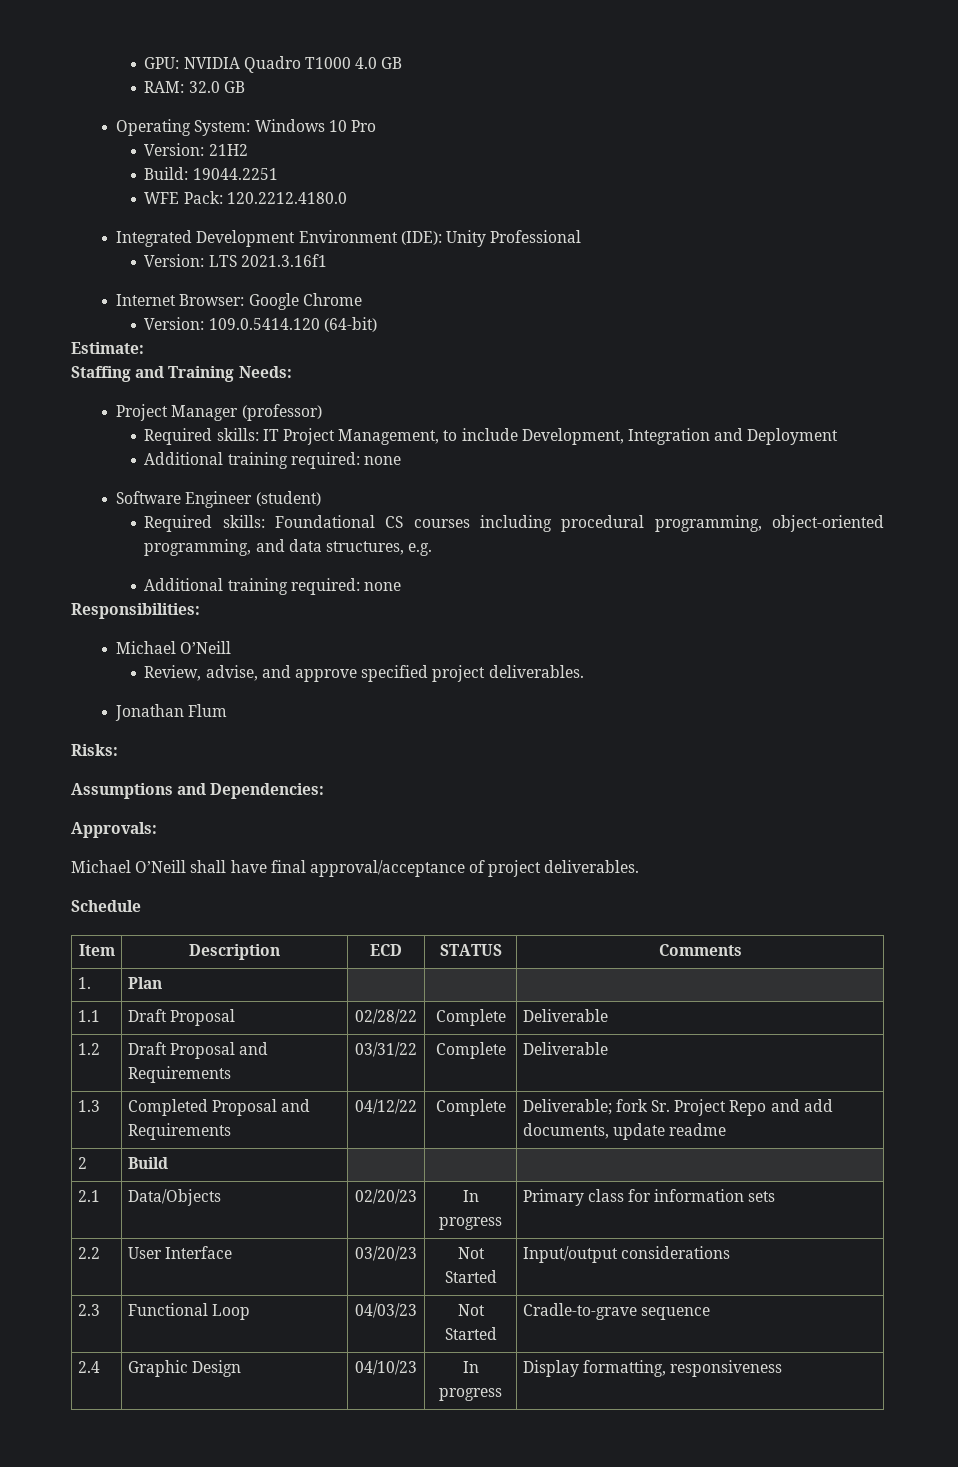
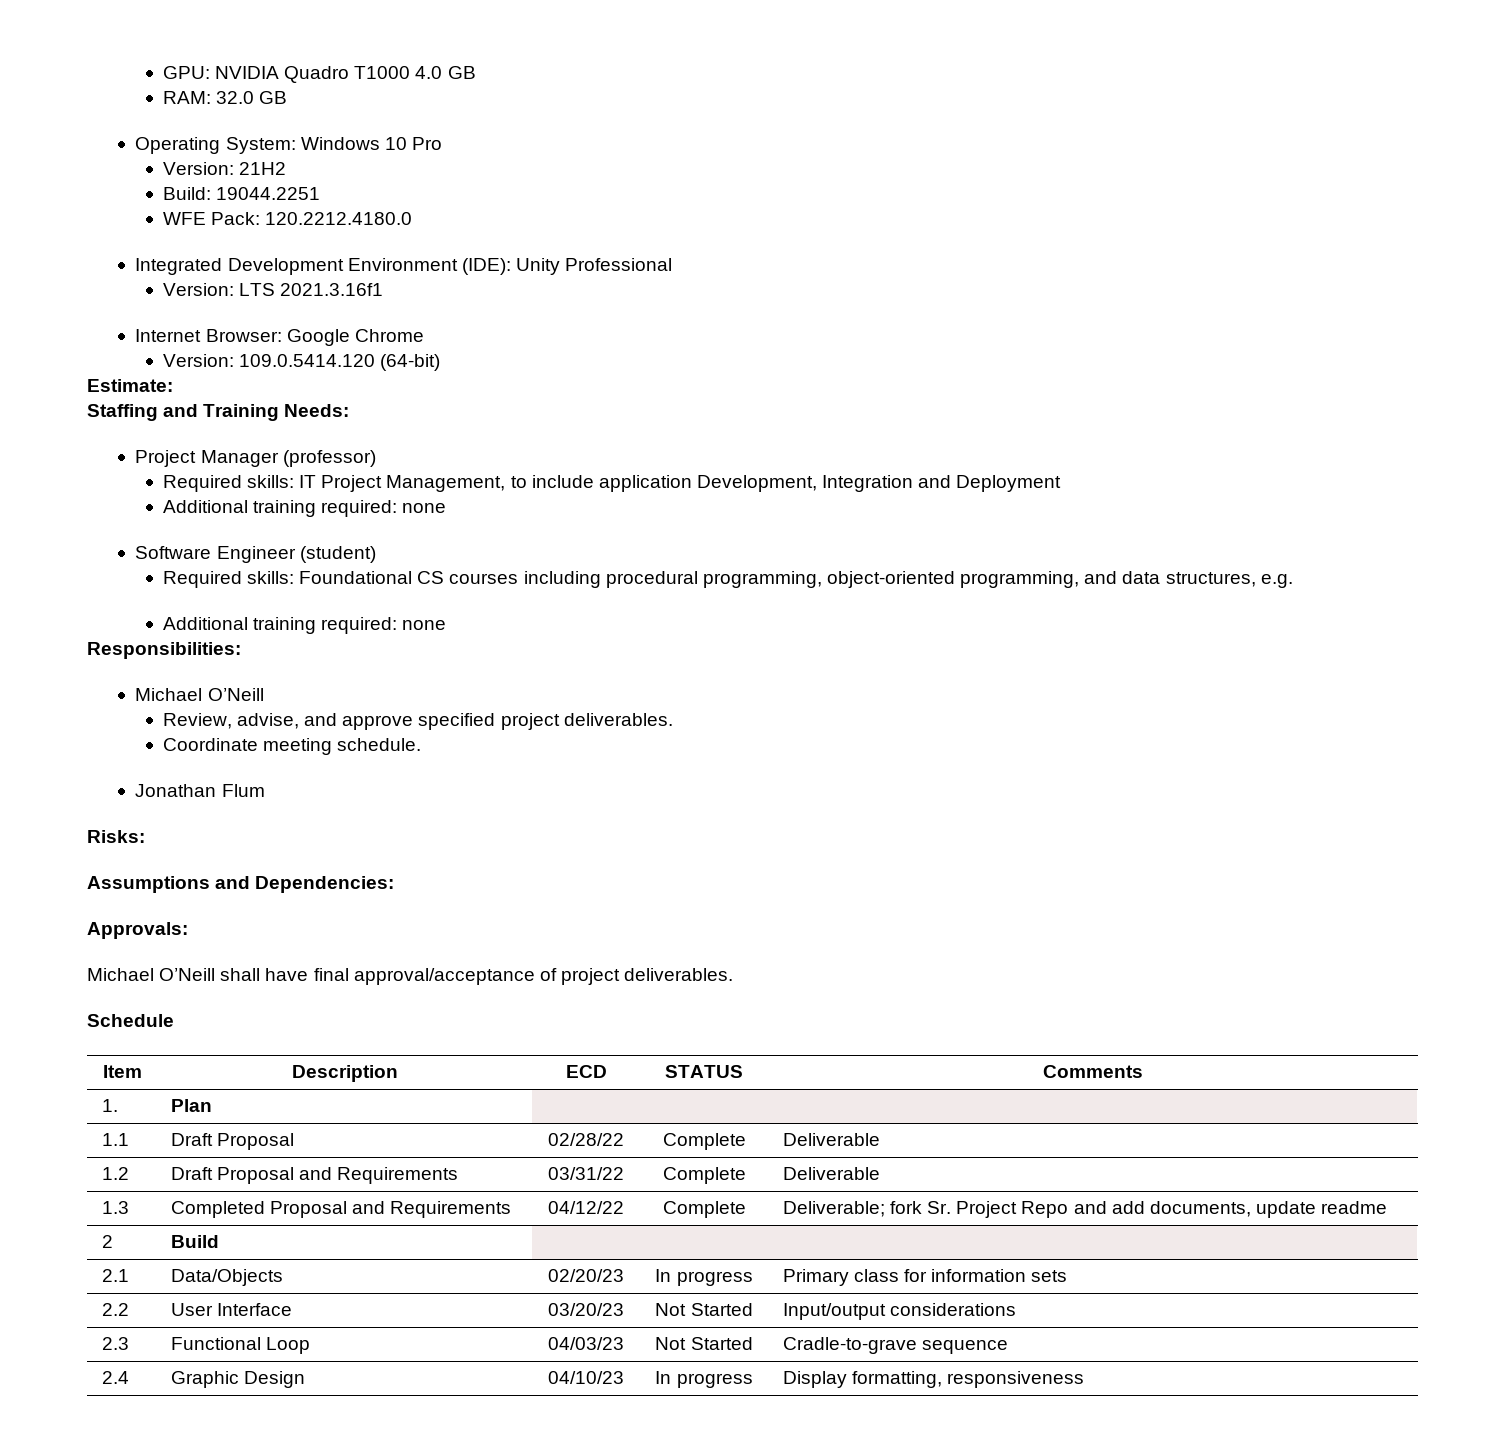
- Required skills: IT Project Management, to include Development, Integration and Deployment
+ Required skills: IT Project Management, to include application Development, Integration and Deployment
+ Coordinate meeting schedule.

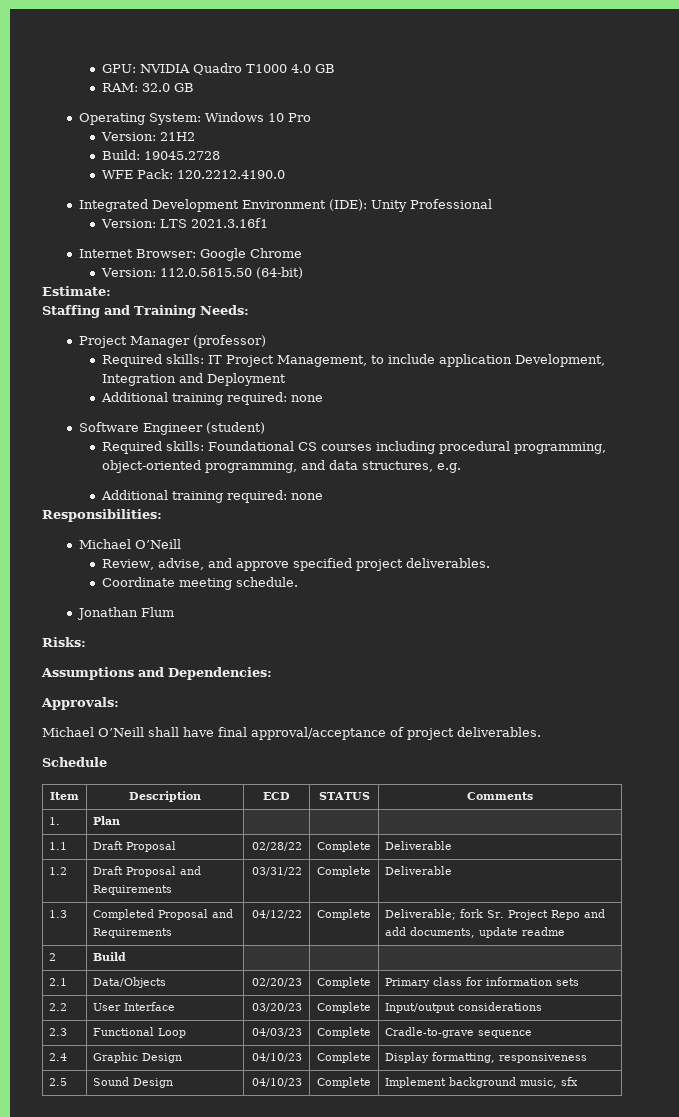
- Build: 19044.2251
+ Build: 19045.2728
- WFE Pack: 120.2212.4180.0
+ WFE Pack: 120.2212.4190.0
- Version: 109.0.5414.120 (64-bit)
+ Version: 112.0.5615.50 (64-bit)
- 2.1 | Data/Objects | 02/20/23 | In progress | Primary class for information sets
+ 2.1 | Data/Objects | 02/20/23 | Complete | Primary class for information sets
- 2.2 | User Interface | 03/20/23 | Not Started | Input/output considerations
+ 2.2 | User Interface | 03/20/23 | Complete | Input/output considerations
- 2.3 | Functional Loop | 04/03/23 | Not Started | Cradle-to-grave sequence
+ 2.3 | Functional Loop | 04/03/23 | Complete | Cradle-to-grave sequence
- 2.4 | Graphic Design | 04/10/23 | In progress | Display formatting, responsiveness
+ 2.4 | Graphic Design | 04/10/23 | Complete | Display formatting, responsiveness
+ 2.5 | Sound Design | 04/10/23 | Complete | Implement background music, sfx

